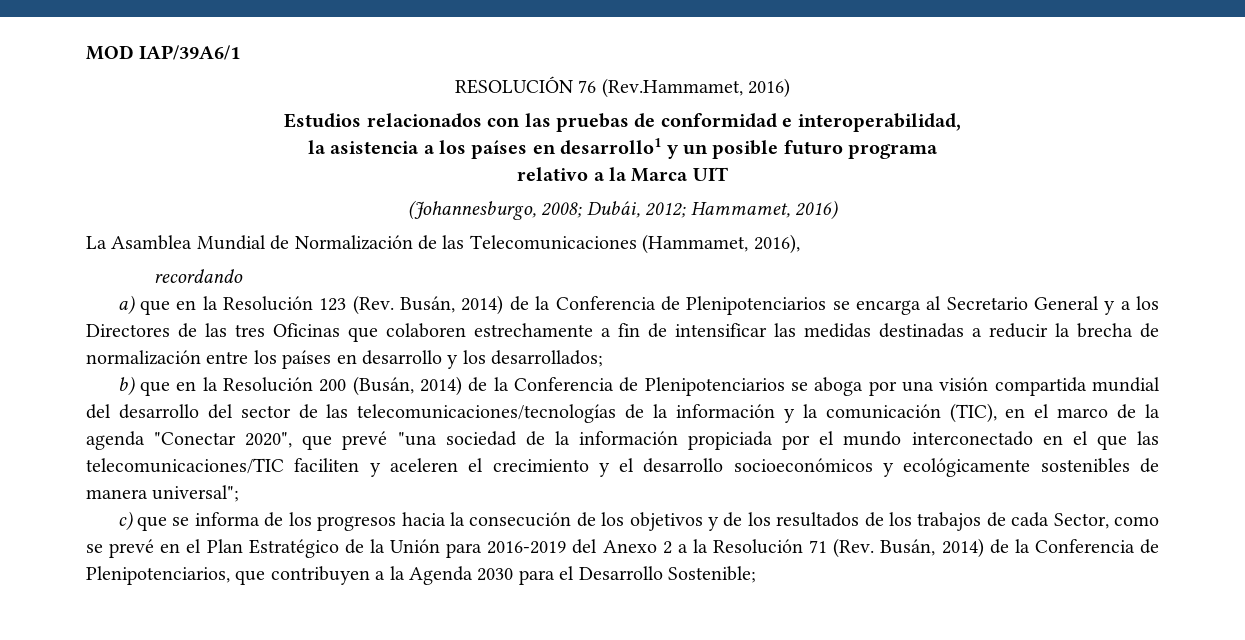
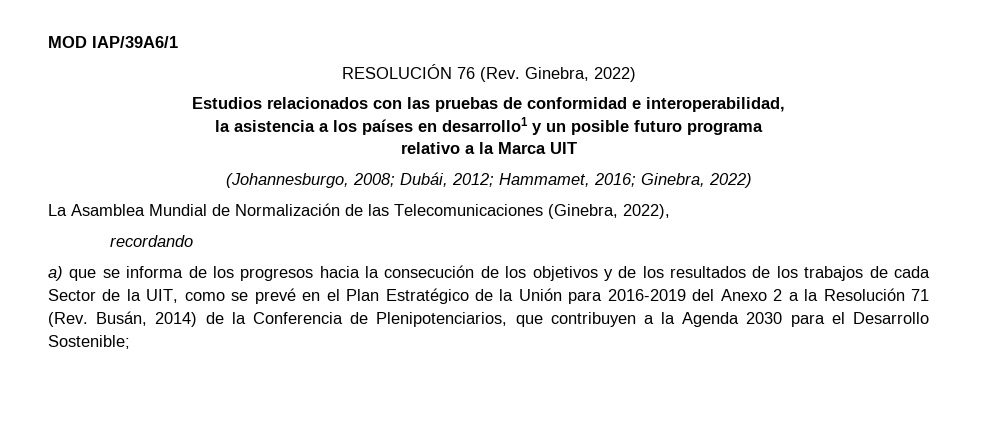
- RESOLUCIÓN 76 (Rev.Hammamet, 2016)
+ RESOLUCIÓN 76 (Rev. Ginebra, 2022)
- (Johannesburgo, 2008; Dubái, 2012; Hammamet, 2016)
+ (Johannesburgo, 2008; Dubái, 2012; Hammamet, 2016; Ginebra, 2022)
- La Asamblea Mundial de Normalización de las Telecomunicaciones (Hammamet, 2016),
+ La Asamblea Mundial de Normalización de las Telecomunicaciones (Ginebra, 2022),
- a) que en la Resolución 123 (Rev. Busán, 2014) de la Conferencia de Plenipotenciarios se encarga al Secretario General y a los Directores de las tres Oficinas que colaboren estrechamente a fin de intensificar las medidas destinadas a reducir la brecha de normalización entre los países en desarrollo y los desarrollados;
- b) que en la Resolución 200 (Busán, 2014) de la Conferencia de Plenipotenciarios se aboga por una visión compartida mundial del desarrollo del sector de las telecomunicaciones/tecnologías de la información y la comunicación (TIC), en el marco de la agenda "Conectar 2020", que prevé "una sociedad de la información propiciada por el mundo interconectado en el que las telecomunicaciones/TIC faciliten y aceleren el crecimiento y el desarrollo socioeconómicos y ecológicamente sostenibles de manera universal";
- c) que se informa de los progresos hacia la consecución de los objetivos y de los resultados de los trabajos de cada Sector, como se prevé en el Plan Estratégico de la Unión para 2016-2019 del Anexo 2 a la Resolución 71 (Rev. Busán, 2014) de la Conferencia de Plenipotenciarios, que contribuyen a la Agenda 2030 para el Desarrollo Sostenible;
+ a) que se informa de los progresos hacia la consecución de los objetivos y de los resultados de los trabajos de cada Sector de la UIT, como se prevé en el Plan Estratégico de la Unión para 2016-2019 del Anexo 2 a la Resolución 71 (Rev. Busán, 2014) de la Conferencia de Plenipotenciarios, que contribuyen a la Agenda 2030 para el Desarrollo Sostenible;

